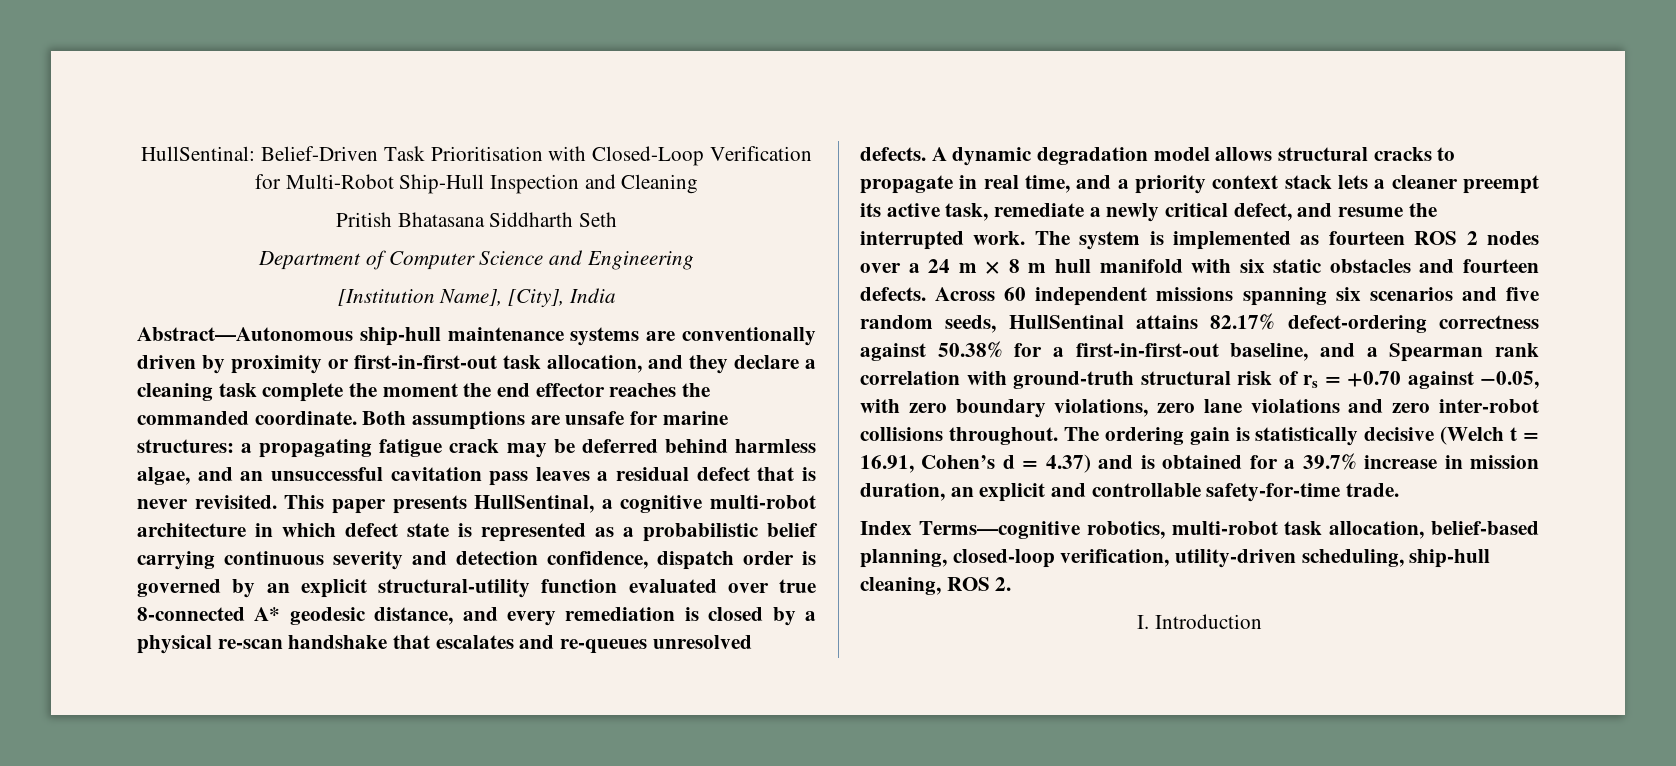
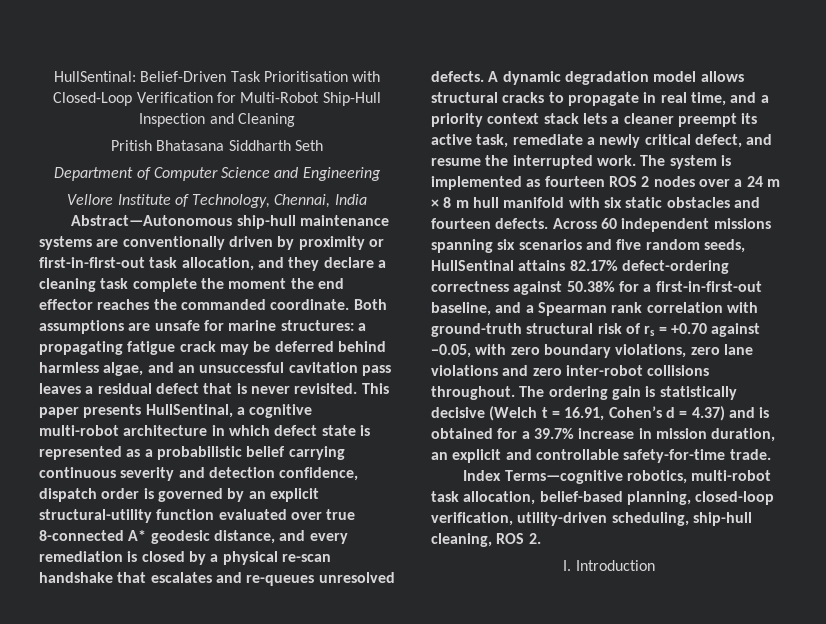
- [Institution Name], [City], India
+ Vellore Institute of Technology, Chennai, India

